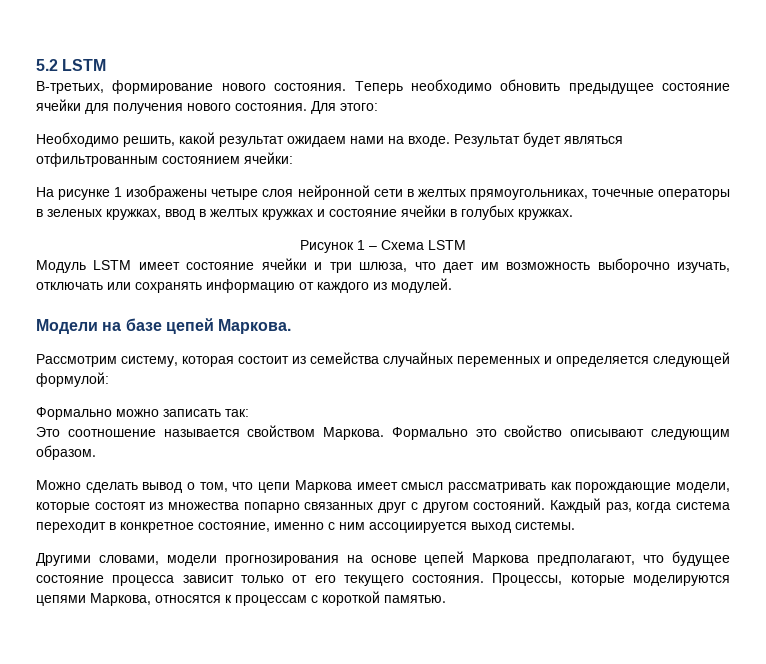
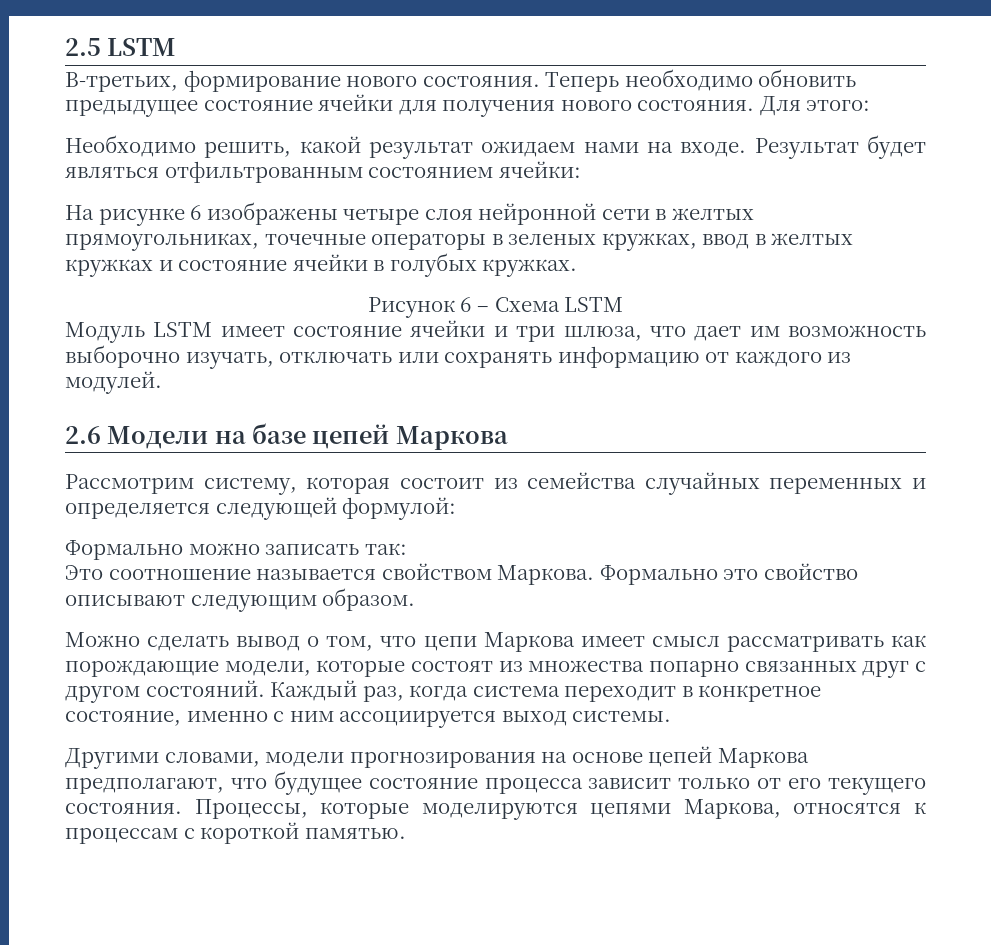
- 5.2 LSTM
+ 2.5 LSTM
- На рисунке 1 изображены четыре слоя нейронной сети в желтых прямоугольниках, точечные операторы в зеленых кружках, ввод в желтых кружках и состояние ячейки в голубых кружках.
+ На рисунке 6 изображены четыре слоя нейронной сети в желтых прямоугольниках, точечные операторы в зеленых кружках, ввод в желтых кружках и состояние ячейки в голубых кружках.
- Рисунок 1 – Схема LSTM
+ Рисунок 6 – Схема LSTM
- Модели на базе цепей Маркова.
+ 2.6 Модели на базе цепей Маркова

